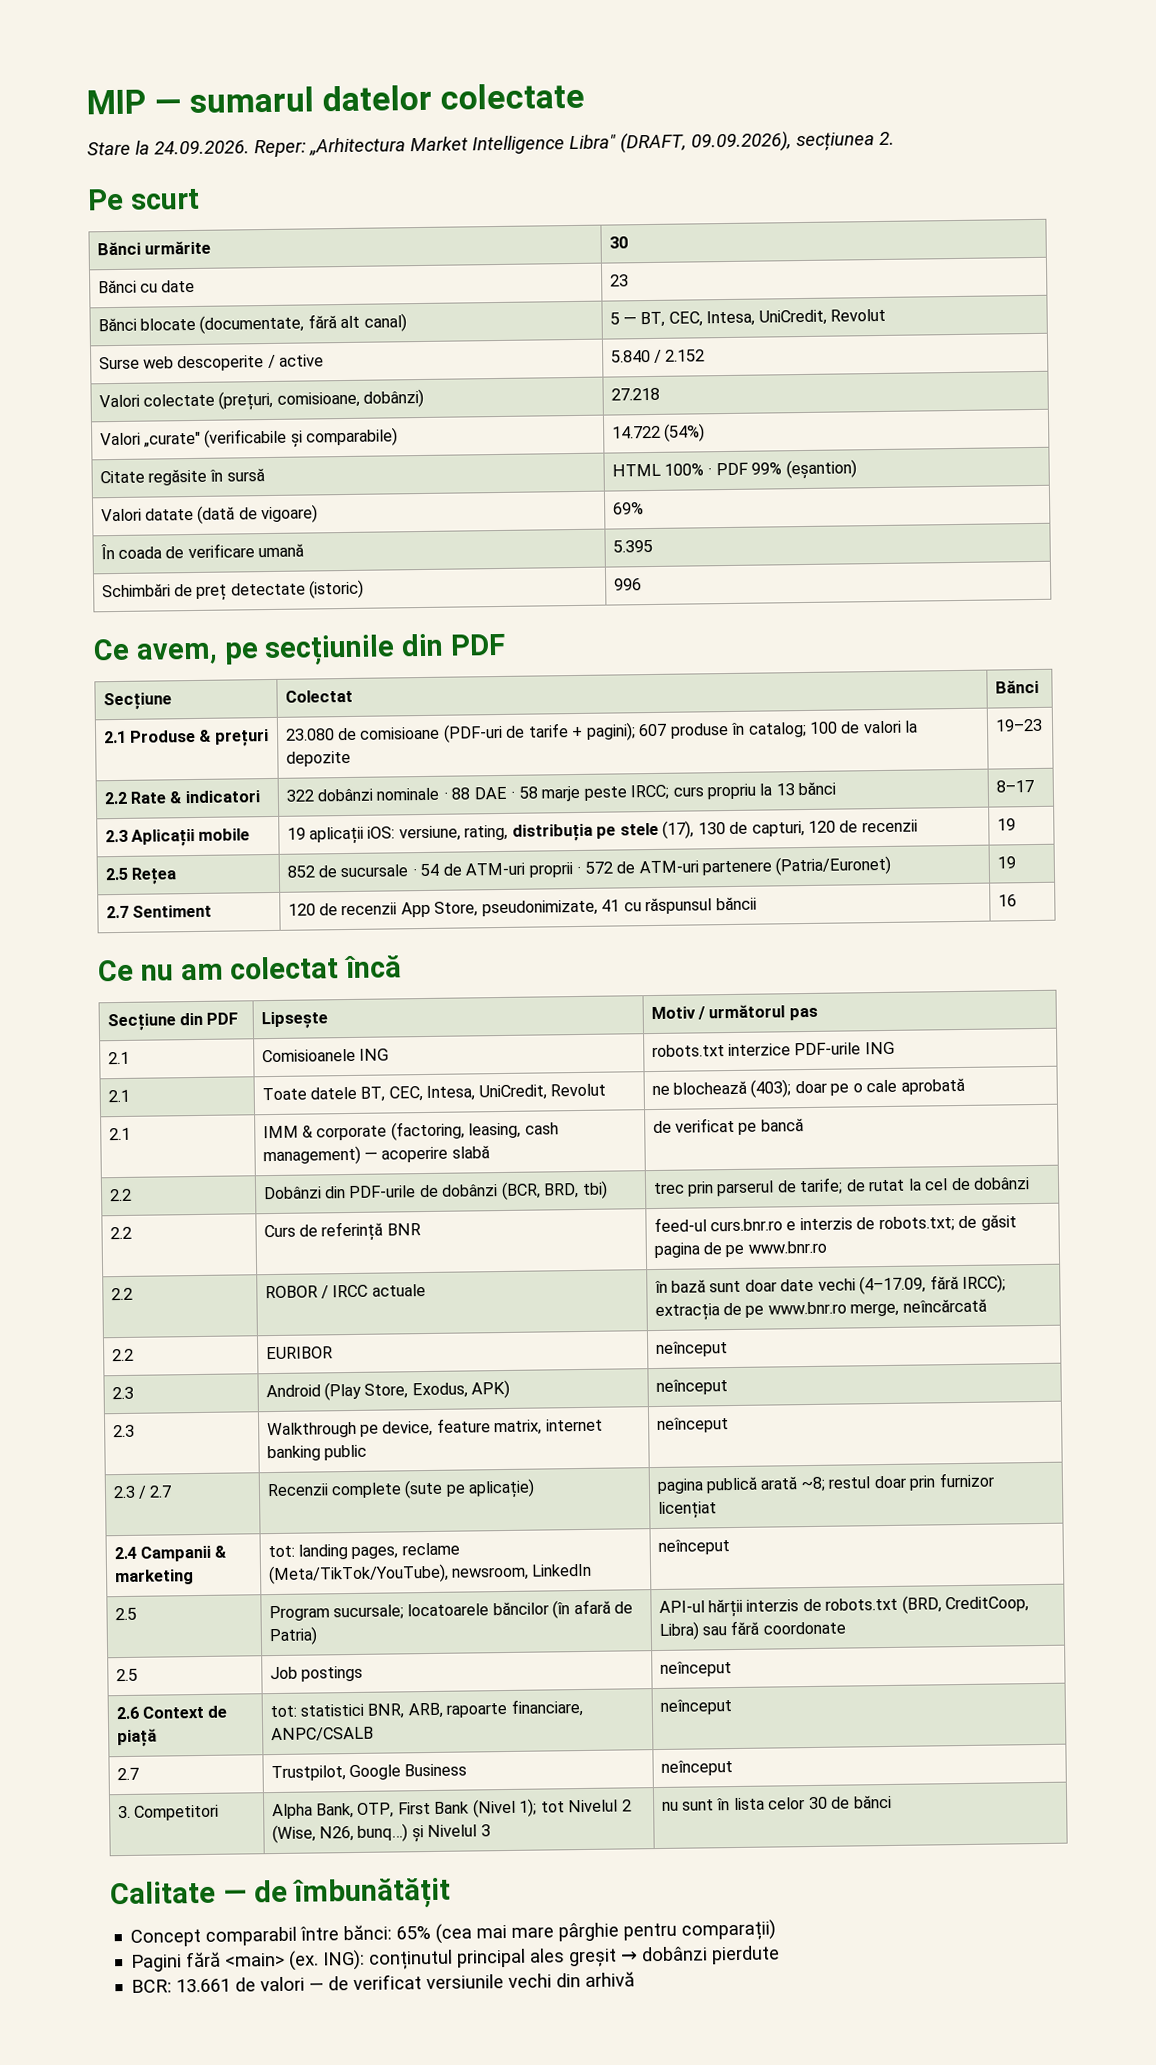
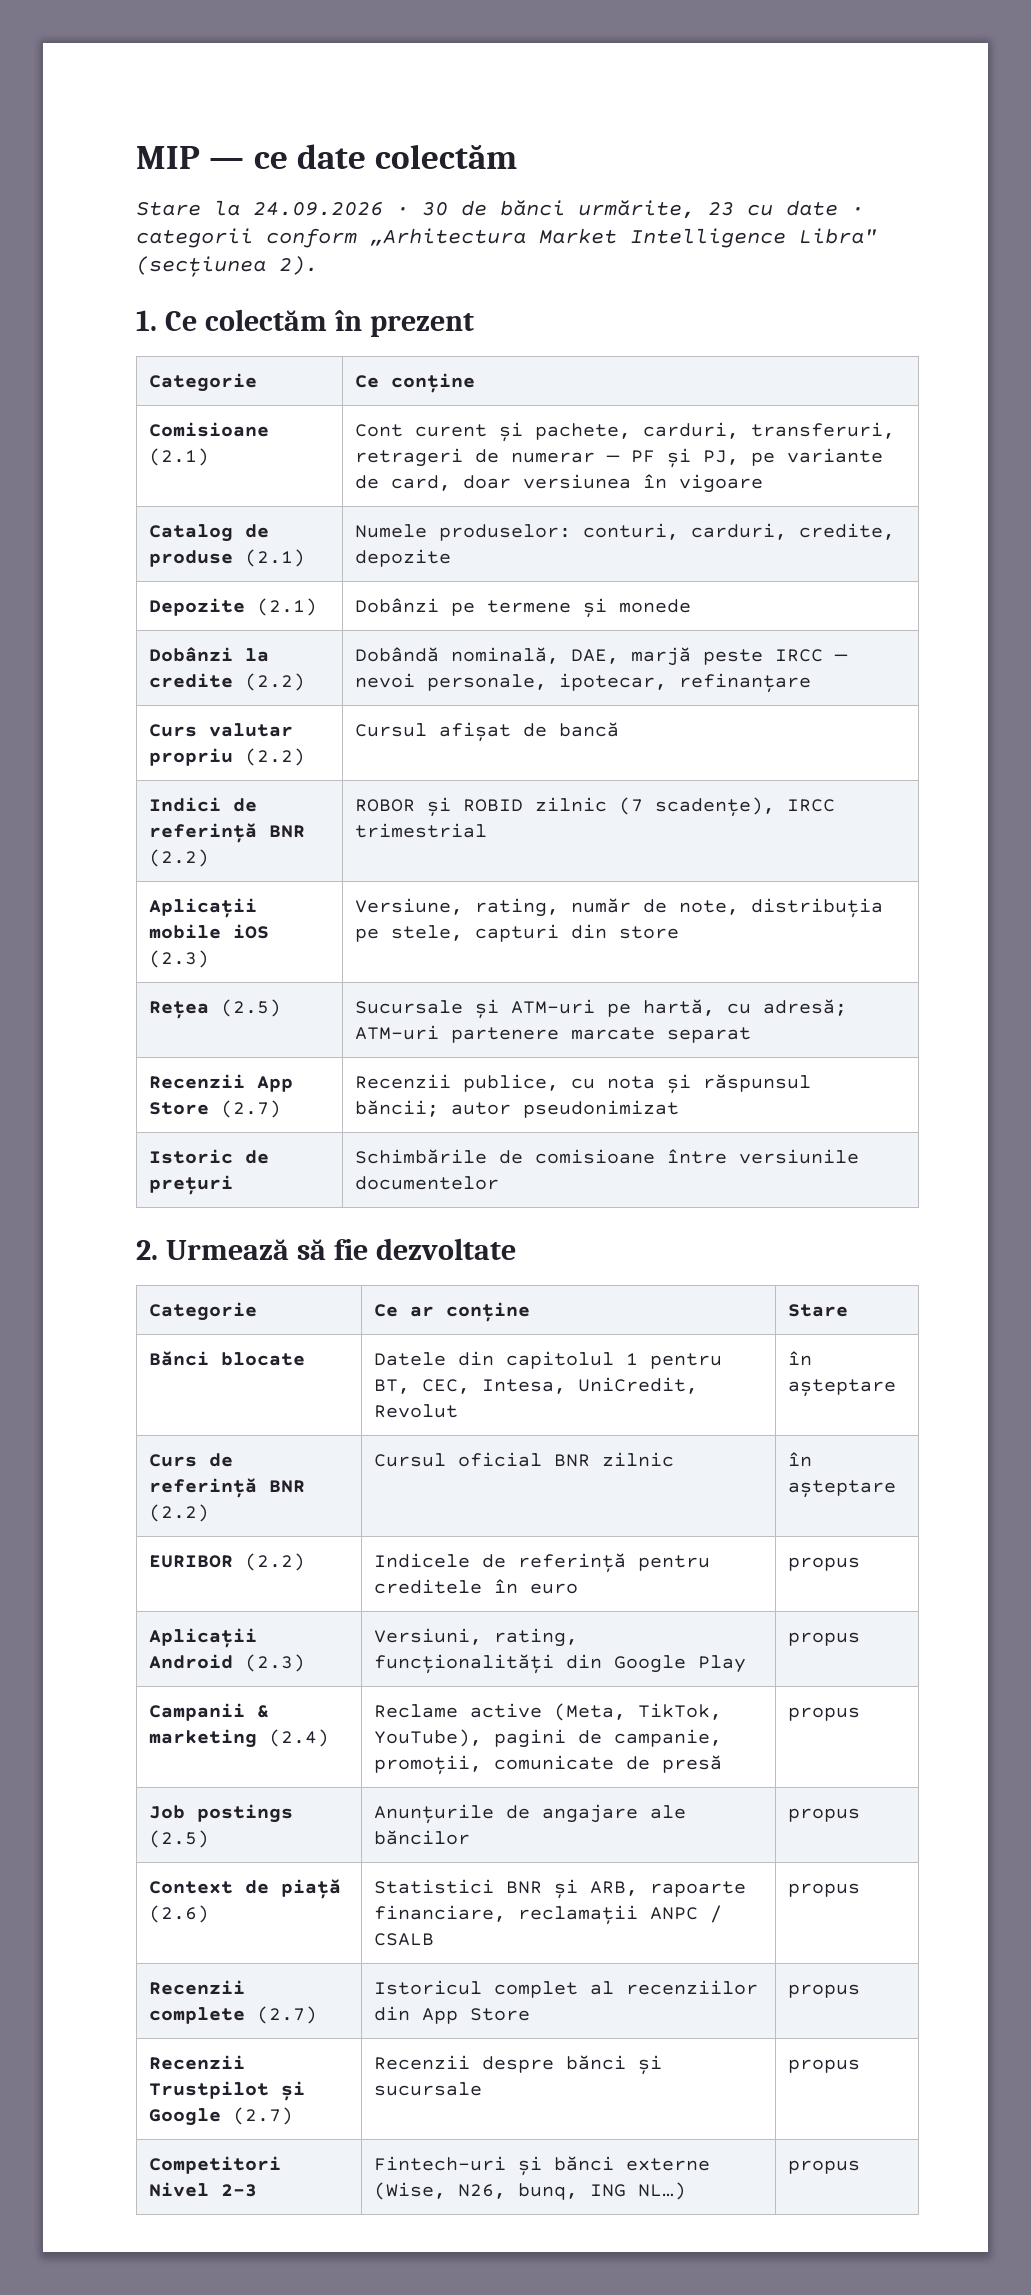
- MIP — sumarul datelor colectate
+ MIP — ce date colectăm
- Stare la 24.09.2026. Reper: „Arhitectura Market Intelligence Libra" (DRAFT, 09.09.2026), secțiunea 2.
- Pe scurt
- Bănci urmărite | 30
- Bănci cu date | 23
- Bănci blocate (documentate, fără alt canal) | 5 — BT, CEC, Intesa, UniCredit, Revolut
- Surse web descoperite / active | 5.840 / 2.152
- Valori colectate (prețuri, comisioane, dobânzi) | 27.218
- Valori „curate" (verificabile și comparabile) | 14.722 (54%)
- Citate regăsite în sursă | HTML 100% · PDF 99% (eșantion)
- Valori datate (dată de vigoare) | 69%
- În coada de verificare umană | 5.395
- Schimbări de preț detectate (istoric) | 996
- Ce avem, pe secțiunile din PDF
- Secțiune | Colectat | Bănci
- 2.1 Produse & prețuri | 23.080 de comisioane (PDF-uri de tarife + pagini); 607 produse în catalog; 100 de valori la depozite | 19–23
- 2.2 Rate & indicatori | 322 dobânzi nominale · 88 DAE · 58 marje peste IRCC; curs propriu la 13 bănci | 8–17
- 2.3 Aplicații mobile | 19 aplicații iOS: versiune, rating, distribuția pe stele (17), 130 de capturi, 120 de recenzii | 19
- 2.5 Rețea | 852 de sucursale · 54 de ATM-uri proprii · 572 de ATM-uri partenere (Patria/Euronet) | 19
- 2.7 Sentiment | 120 de recenzii App Store, pseudonimizate, 41 cu răspunsul băncii | 16
- Ce nu am colectat încă
- Secțiune din PDF | Lipsește | Motiv / următorul pas
- 2.1 | Comisioanele ING | robots.txt interzice PDF-urile ING
- 2.1 | Toate datele BT, CEC, Intesa, UniCredit, Revolut | ne blochează (403); doar pe o cale aprobată
- 2.1 | IMM & corporate (factoring, leasing, cash management) — acoperire slabă | de verificat pe bancă
- 2.2 | Dobânzi din PDF-urile de dobânzi (BCR, BRD, tbi) | trec prin parserul de tarife; de rutat la cel de dobânzi
- 2.2 | Curs de referință BNR | feed-ul curs.bnr.ro e interzis de robots.txt; de găsit pagina de pe www.bnr.ro
- 2.2 | ROBOR / IRCC actuale | în bază sunt doar date vechi (4–17.09, fără IRCC); extracția de pe www.bnr.ro merge, neîncărcată
- 2.2 | EURIBOR | neînceput
- 2.3 | Android (Play Store, Exodus, APK) | neînceput
- 2.3 | Walkthrough pe device, feature matrix, internet banking public | neînceput
- 2.3 / 2.7 | Recenzii complete (sute pe aplicație) | pagina publică arată ~8; restul doar prin furnizor licențiat
- 2.4 Campanii & marketing | tot: landing pages, reclame (Meta/TikTok/YouTube), newsroom, LinkedIn | neînceput
- 2.5 | Program sucursale; locatoarele băncilor (în afară de Patria) | API-ul hărții interzis de robots.txt (BRD, CreditCoop, Libra) sau fără coordonate
- 2.5 | Job postings | neînceput
- 2.6 Context de piață | tot: statistici BNR, ARB, rapoarte financiare, ANPC/CSALB | neînceput
- 2.7 | Trustpilot, Google Business | neînceput
- 3. Competitori | Alpha Bank, OTP, First Bank (Nivel 1); tot Nivelul 2 (Wise, N26, bunq…) și Nivelul 3 | nu sunt în lista celor 30 de bănci
- Calitate — de îmbunătățit
- Concept comparabil între bănci: 65% (cea mai mare pârghie pentru comparații)
- Pagini fără <main> (ex. ING): conținutul principal ales greșit → dobânzi pierdute
- BCR: 13.661 de valori — de verificat versiunile vechi din arhivă
+ Stare la 24.09.2026 · 30 de bănci urmărite, 23 cu date · categorii conform „Arhitectura Market Intelligence Libra" (secțiunea 2).
+ 1. Ce colectăm în prezent
+ Categorie | Ce conține
+ Comisioane (2.1) | Cont curent și pachete, carduri, transferuri, retrageri de numerar — PF și PJ, pe variante de card, doar versiunea în vigoare
+ Catalog de produse (2.1) | Numele produselor: conturi, carduri, credite, depozite
+ Depozite (2.1) | Dobânzi pe termene și monede
+ Dobânzi la credite (2.2) | Dobândă nominală, DAE, marjă peste IRCC — nevoi personale, ipotecar, refinanțare
+ Curs valutar propriu (2.2) | Cursul afișat de bancă
+ Indici de referință BNR (2.2) | ROBOR și ROBID zilnic (7 scadențe), IRCC trimestrial
+ Aplicații mobile iOS (2.3) | Versiune, rating, număr de note, distribuția pe stele, capturi din store
+ Rețea (2.5) | Sucursale și ATM-uri pe hartă, cu adresă; ATM-uri partenere marcate separat
+ Recenzii App Store (2.7) | Recenzii publice, cu nota și răspunsul băncii; autor pseudonimizat
+ Istoric de prețuri | Schimbările de comisioane între versiunile documentelor
+ 2. Urmează să fie dezvoltate
+ Categorie | Ce ar conține | Stare
+ Bănci blocate | Datele din capitolul 1 pentru BT, CEC, Intesa, UniCredit, Revolut | în așteptare
+ Curs de referință BNR (2.2) | Cursul oficial BNR zilnic | în așteptare
+ EURIBOR (2.2) | Indicele de referință pentru creditele în euro | propus
+ Aplicații Android (2.3) | Versiuni, rating, funcționalități din Google Play | propus
+ Campanii & marketing (2.4) | Reclame active (Meta, TikTok, YouTube), pagini de campanie, promoții, comunicate de presă | propus
+ Job postings (2.5) | Anunțurile de angajare ale băncilor | propus
+ Context de piață (2.6) | Statistici BNR și ARB, rapoarte financiare, reclamații ANPC / CSALB | propus
+ Recenzii complete (2.7) | Istoricul complet al recenziilor din App Store | propus
+ Recenzii Trustpilot și Google (2.7) | Recenzii despre bănci și sucursale | propus
+ Competitori Nivel 2–3 | Fintech-uri și bănci externe (Wise, N26, bunq, ING NL…) | propus

